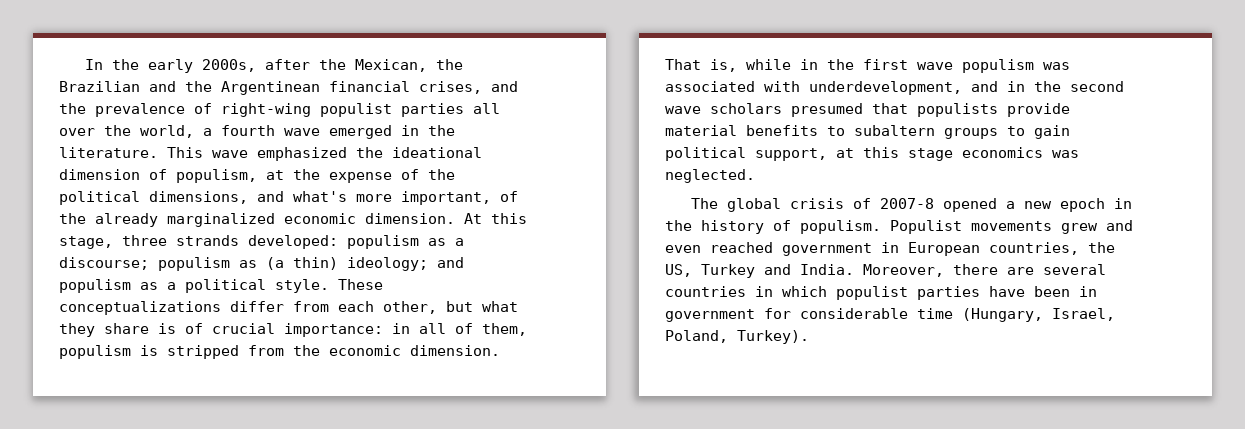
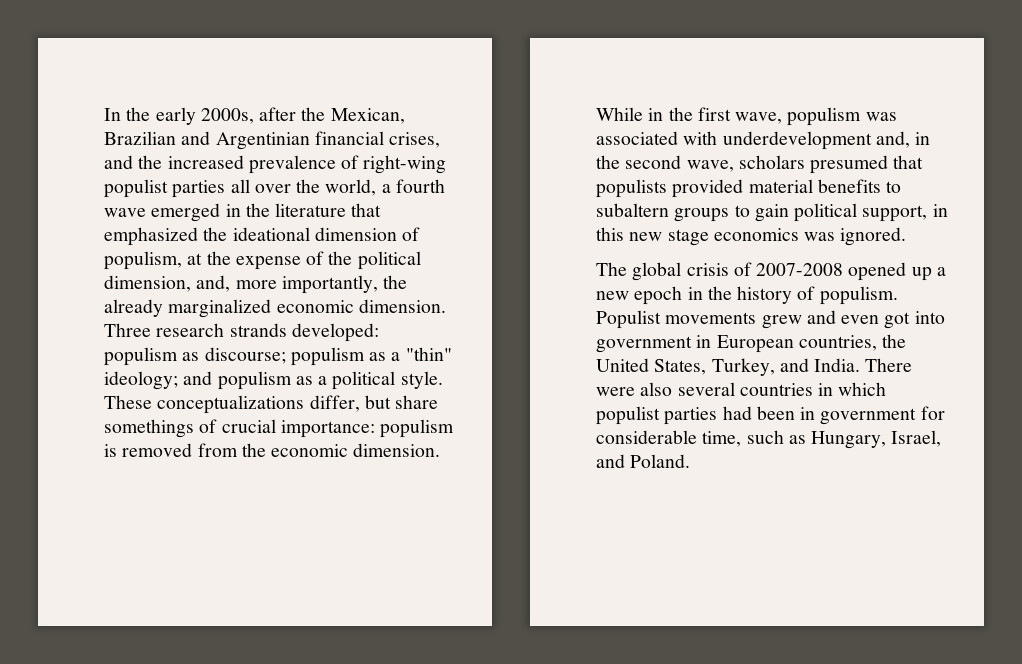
- In the early 2000s, after the Mexican, the Brazilian and the Argentinean financial crises, and the prevalence of right-wing populist parties all over the world, a fourth wave emerged in the literature. This wave emphasized the ideational dimension of populism, at the expense of the political dimensions, and what's more important, of the already marginalized economic dimension.
+ In the early 2000s, after the Mexican, Brazilian and Argentinian financial crises, and the increased prevalence of right-wing populist parties all over the world, a fourth wave emerged in the literature that emphasized the ideational dimension of populism, at the expense of the political dimension, and, more importantly, the already marginalized economic dimension.
- At this stage, three strands developed: populism as a discourse; populism as (a thin) ideology; and populism as a political style.
+ Three research strands developed: populism as discourse; populism as a "thin" ideology; and populism as a political style.
- These conceptualizations differ from each other, but what they share is of crucial importance: in all of them, populism is stripped from the economic dimension.
+ These conceptualizations differ, but share somethings of crucial importance: populism is removed from the economic dimension.
- That is, while in the first wave populism was associated with underdevelopment, and in the second wave scholars presumed that populists provide material benefits to subaltern groups to gain political support, at this stage economics was neglected.
+ While in the first wave, populism was associated with underdevelopment and, in the second wave, scholars presumed that populists provided material benefits to subaltern groups to gain political support, in this new stage economics was ignored.
- The global crisis of 2007-8 opened a new epoch in the history of populism.
+ The global crisis of 2007-2008 opened up a new epoch in the history of populism.
- Populist movements grew and even reached government in European countries, the US, Turkey and India. Moreover, there are several countries in which populist parties have been in government for considerable time (Hungary, Israel, Poland, Turkey).
+ Populist movements grew and even got into government in European countries, the United States, Turkey, and India. There were also several countries in which populist parties had been in government for considerable time, such as Hungary, Israel, and Poland.

